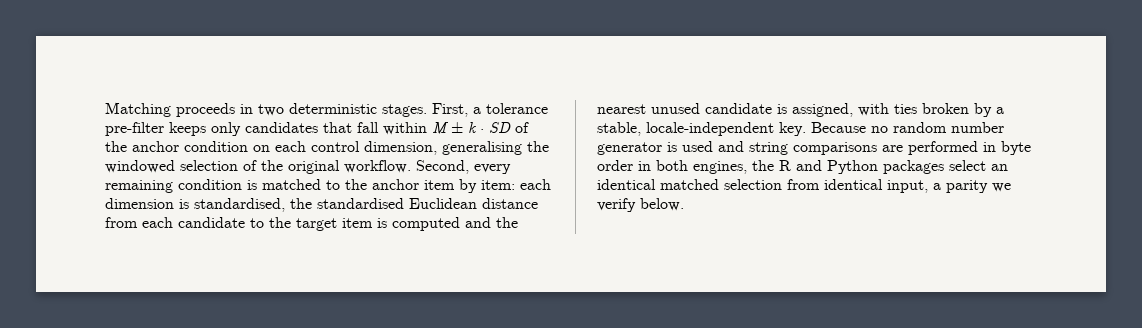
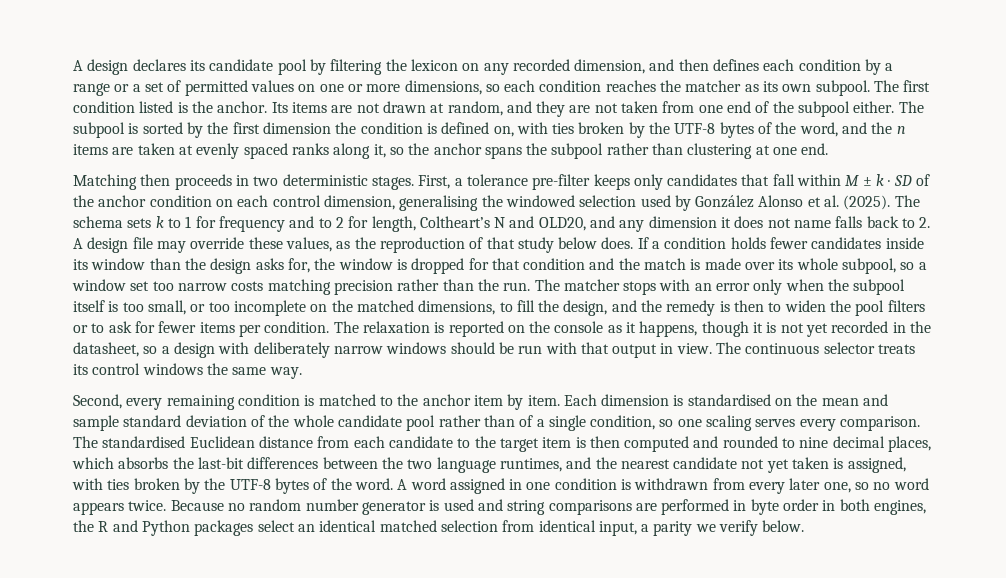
- Matching proceeds in two deterministic stages.
+ A design declares its candidate pool by filtering the lexicon on any recorded dimension, and then defines each condition by a range or a set of permitted values on one or more dimensions, so each condition reaches the matcher as its own subpool. The first condition listed is the anchor. Its items are not drawn at random, and they are not taken from one end of the subpool either. The subpool is sorted by the first dimension the condition is defined on, with ties broken by the UTF-8 bytes of the word, and the n items are taken at evenly spaced ranks along it, so the anchor spans the subpool rather than clustering at one end.
+ Matching then proceeds in two deterministic stages.
- First, a tolerance pre-filter keeps only candidates that fall within M ± k · SD of the anchor condition on each control dimension, generalising the windowed selection of the original workflow. Second, every remaining condition is matched to the anchor item by item: each dimension is standardised, the standardised Euclidean distance from each candidate to the target item is computed and the nearest unused candidate is assigned, with ties broken by a stable, locale-independent key.
+ First, a tolerance pre-filter keeps only candidates that fall within M ± k · SD of the anchor condition on each control dimension, generalising the windowed selection used by González Alonso et al. (2025). The schema sets k to 1 for frequency and to 2 for length, Coltheart’s N and OLD20, and any dimension it does not name falls back to 2. A design file may override these values, as the reproduction of that study below does. If a condition holds fewer candidates inside its window than the design asks for, the window is dropped for that condition and the match is made over its whole subpool, so a window set too narrow costs matching precision rather than the run. The matcher stops with an error only when the subpool itself is too small, or too incomplete on the matched dimensions, to fill the design, and the remedy is then to widen the pool filters or to ask for fewer items per condition. The relaxation is reported on the console as it happens, though it is not yet recorded in the datasheet, so a design with deliberately narrow windows should be run with that output in view. The continuous selector treats its control windows the same way.
+ Second, every remaining condition is matched to the anchor item by item. Each dimension is standardised on the mean and sample standard deviation of the whole candidate pool rather than of a single condition, so one scaling serves every comparison. The standardised Euclidean distance from each candidate to the target item is then computed and rounded to nine decimal places, which absorbs the last-bit differences between the two language runtimes, and the nearest candidate not yet taken is assigned, with ties broken by the UTF-8 bytes of the word. A word assigned in one condition is withdrawn from every later one, so no word appears twice.

